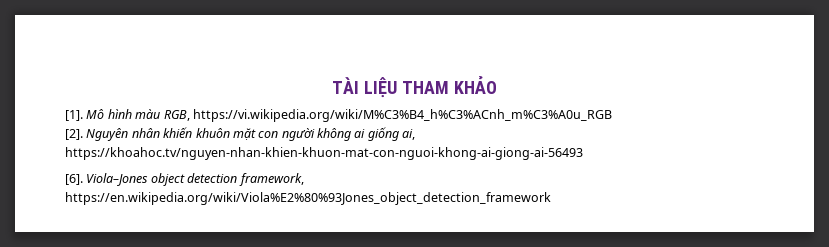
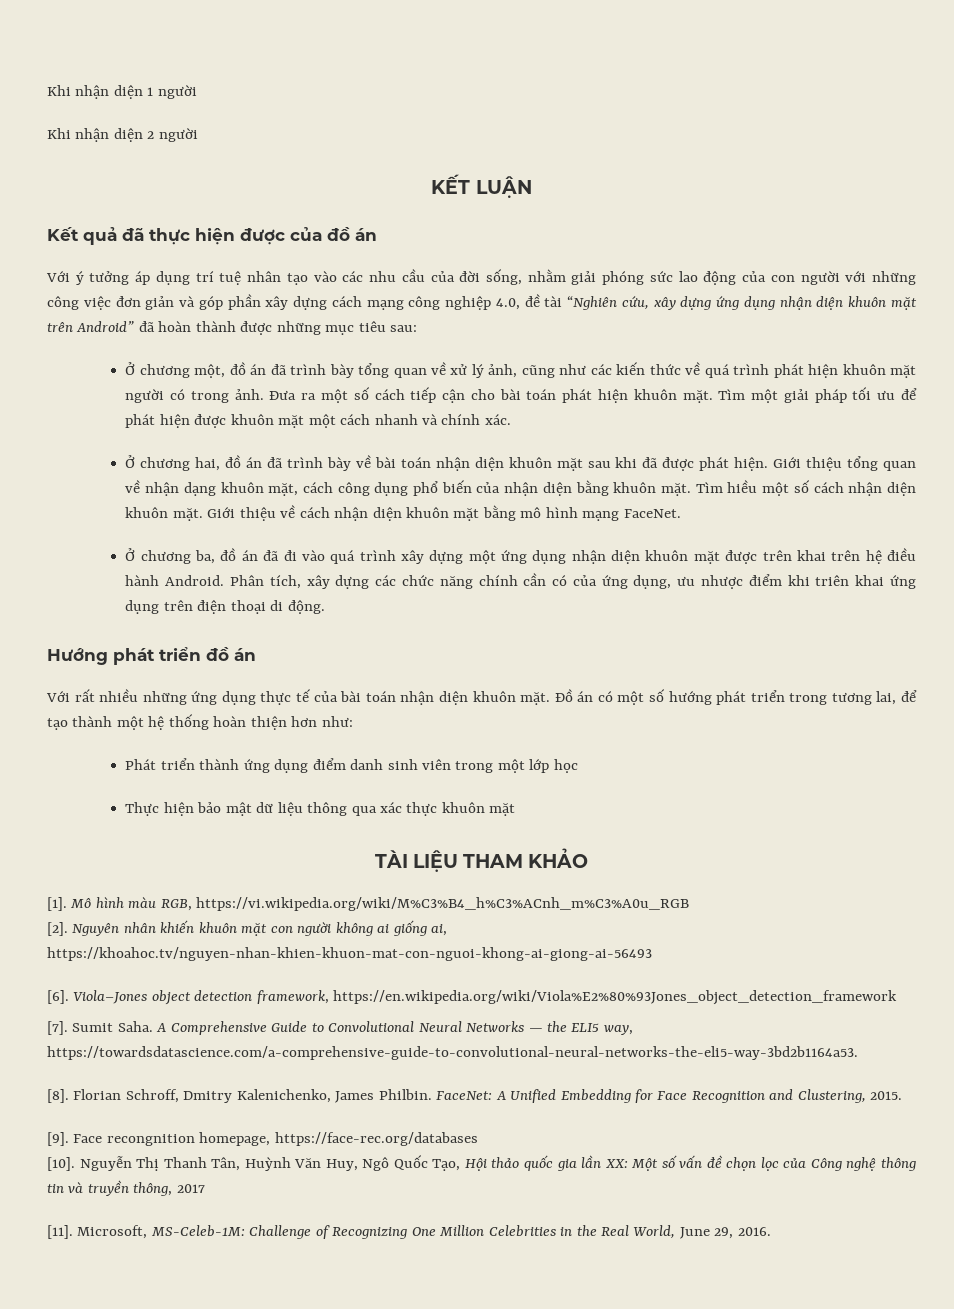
+ Khi nhận diện 1 người
+ Khi nhận diện 2 người
+ KẾT LUẬN
+ Kết quả đã thực hiện được của đồ án
+ Với ý tưởng áp dụng trí tuệ nhân tạo vào các nhu cầu của đời sống, nhằm giải phóng sức lao động của con người với những công việc đơn giản và góp phần xây dựng cách mạng công nghiệp 4.0, đề tài “Nghiên cứu, xây dựng ứng dụng nhận diện khuôn mặt trên Android” đã hoàn thành được những mục tiêu sau:
+ Ở chương một, đồ án đã trình bày tổng quan về xử lý ảnh, cũng như các kiến thức về quá trình phát hiện khuôn mặt người có trong ảnh. Đưa ra một số cách tiếp cận cho bài toán phát hiện khuôn mặt. Tìm một giải pháp tối ưu để phát hiện được khuôn mặt một cách nhanh và chính xác.
+ Ở chương hai, đồ án đã trình bày về bài toán nhận diện khuôn mặt sau khi đã được phát hiện. Giới thiệu tổng quan về nhận dạng khuôn mặt, cách công dụng phổ biến của nhận diện bằng khuôn mặt. Tìm hiều một số cách nhận diện khuôn mặt. Giới thiệu về cách nhận diện khuôn mặt bằng mô hình mạng FaceNet.
+ Ở chương ba, đồ án đã đi vào quá trình xây dựng một ứng dụng nhận diện khuôn mặt được trên khai trên hệ điều hành Android. Phân tích, xây dựng các chức năng chính cần có của ứng dụng, ưu nhược điểm khi triên khai ứng dụng trên điện thoại di động.
+ Hướng phát triển đồ án
+ Với rất nhiều những ứng dụng thực tế của bài toán nhận diện khuôn mặt. Đồ án có một số hướng phát triển trong tương lai, để tạo thành một hệ thống hoàn thiện hơn như:
+ Phát triển thành ứng dụng điểm danh sinh viên trong một lớp học
+ Thực hiện bảo mật dữ liệu thông qua xác thực khuôn mặt
+ [7]. Sumit Saha. A Comprehensive Guide to Convolutional Neural Networks — the ELI5 way, https://towardsdatascience.com/a-comprehensive-guide-to-convolutional-neural-networks-the-eli5-way-3bd2b1164a53.
+ [8]. Florian Schroff, Dmitry Kalenichenko, James Philbin. FaceNet: A Unified Embedding for Face Recognition and Clustering, 2015.
+ [9]. Face recongnition homepage, https://face-rec.org/databases
+ [10]. Nguyễn Thị Thanh Tân, Huỳnh Văn Huy, Ngô Quốc Tạo, Hội thảo quốc gia lần XX: Một số vấn đề chọn lọc của Công nghệ thông tin và truyền thông, 2017
+ [11]. Microsoft, MS-Celeb-1M: Challenge of Recognizing One Million Celebrities in the Real World, June 29, 2016.

